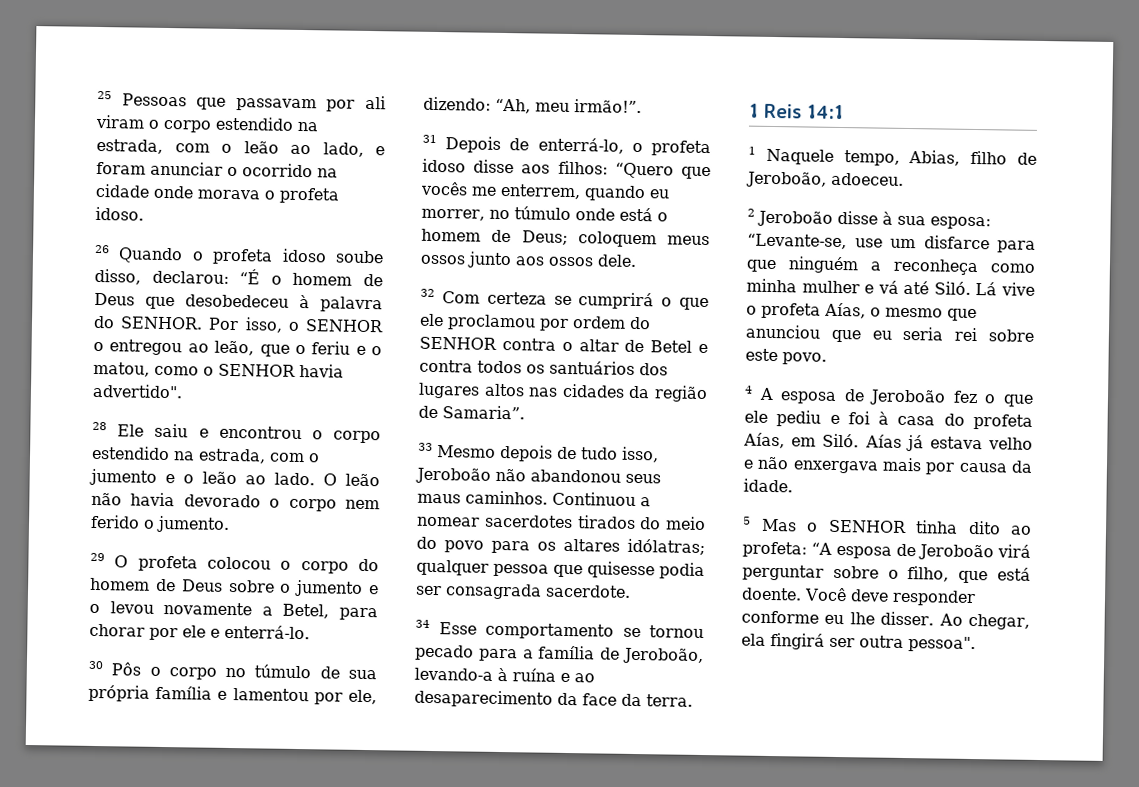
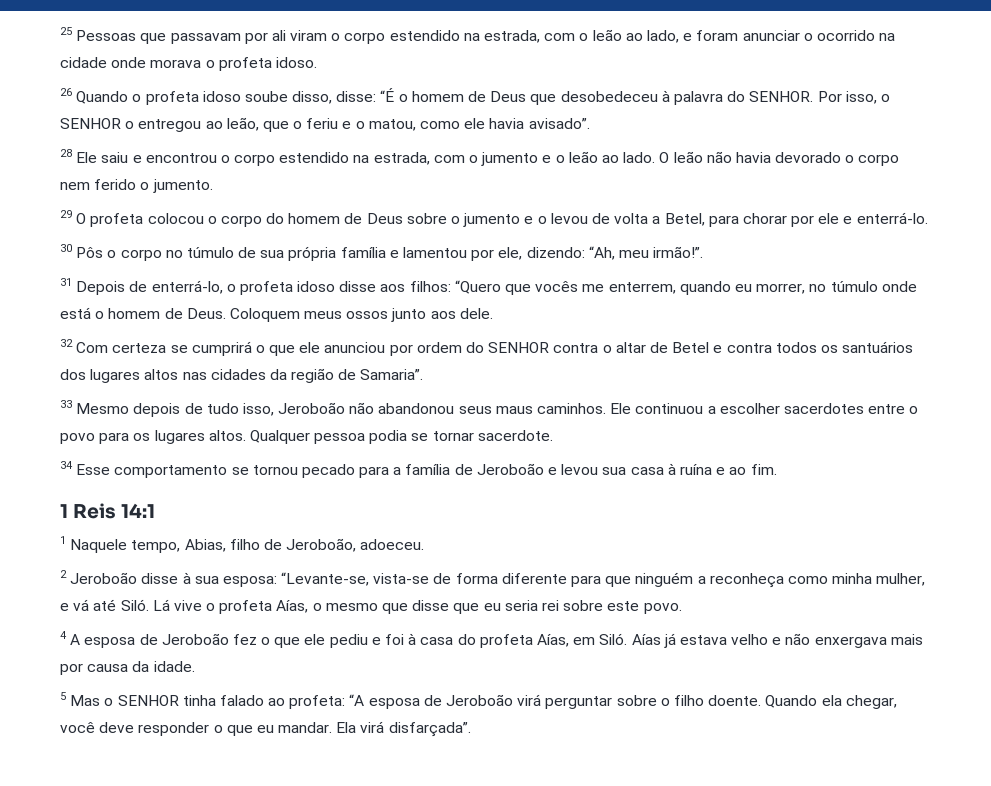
- 26 Quando o profeta idoso soube disso, declarou: “É o homem de Deus que desobedeceu à palavra do SENHOR.
+ 26 Quando o profeta idoso soube disso, disse: “É o homem de Deus que desobedeceu à palavra do SENHOR.
- Por isso, o SENHOR o entregou ao leão, que o feriu e o matou, como o SENHOR havia advertido".
+ Por isso, o SENHOR o entregou ao leão, que o feriu e o matou, como ele havia avisado”.
- 29 O profeta colocou o corpo do homem de Deus sobre o jumento e o levou novamente a Betel, para chorar por ele e enterrá-lo.
+ 29 O profeta colocou o corpo do homem de Deus sobre o jumento e o levou de volta a Betel, para chorar por ele e enterrá-lo.
- 31 Depois de enterrá-lo, o profeta idoso disse aos filhos: “Quero que vocês me enterrem, quando eu morrer, no túmulo onde está o homem de Deus; coloquem meus ossos junto aos ossos dele.
+ 31 Depois de enterrá-lo, o profeta idoso disse aos filhos: “Quero que vocês me enterrem, quando eu morrer, no túmulo onde está o homem de Deus. Coloquem meus ossos junto aos dele.
- 32 Com certeza se cumprirá o que ele proclamou por ordem do SENHOR contra o altar de Betel e contra todos os santuários dos lugares altos nas cidades da região de Samaria”.
+ 32 Com certeza se cumprirá o que ele anunciou por ordem do SENHOR contra o altar de Betel e contra todos os santuários dos lugares altos nas cidades da região de Samaria”.
- Continuou a nomear sacerdotes tirados do meio do povo para os altares idólatras; qualquer pessoa que quisesse podia ser consagrada sacerdote.
+ Ele continuou a escolher sacerdotes entre o povo para os lugares altos. Qualquer pessoa podia se tornar sacerdote.
- 34 Esse comportamento se tornou pecado para a família de Jeroboão, levando-a à ruína e ao desaparecimento da face da terra.
+ 34 Esse comportamento se tornou pecado para a família de Jeroboão e levou sua casa à ruína e ao fim.
- 2 Jeroboão disse à sua esposa: “Levante-se, use um disfarce para que ninguém a reconheça como minha mulher e vá até Siló.
+ 2 Jeroboão disse à sua esposa: “Levante-se, vista-se de forma diferente para que ninguém a reconheça como minha mulher, e vá até Siló.
- Lá vive o profeta Aías, o mesmo que anunciou que eu seria rei sobre este povo.
+ Lá vive o profeta Aías, o mesmo que disse que eu seria rei sobre este povo.
- 5 Mas o SENHOR tinha dito ao profeta: “A esposa de Jeroboão virá perguntar sobre o filho, que está doente. Você deve responder conforme eu lhe disser. Ao chegar, ela fingirá ser outra pessoa".
+ 5 Mas o SENHOR tinha falado ao profeta: “A esposa de Jeroboão virá perguntar sobre o filho doente. Quando ela chegar, você deve responder o que eu mandar. Ela virá disfarçada”.

